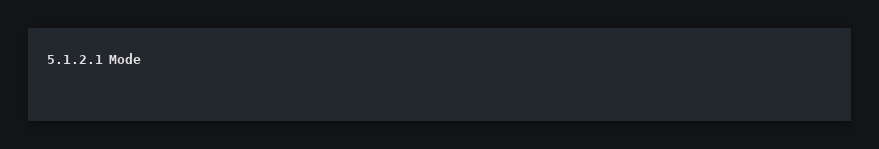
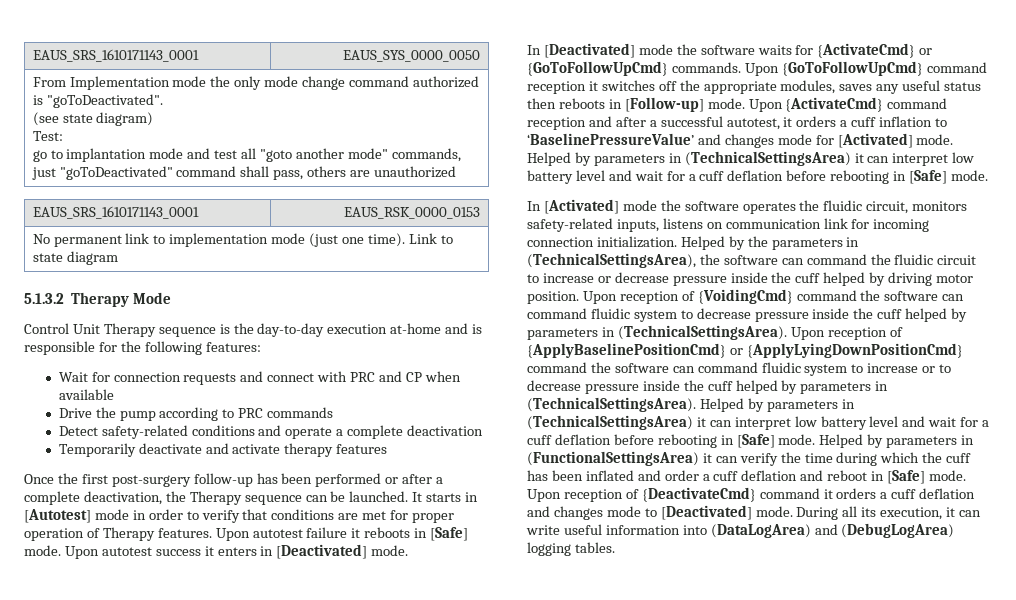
- 5.1.2.1 Mode
+ EAUS_SRS_1610171143_0001 | EAUS_SYS_0000_0050
+ From Implementation mode the only mode change command authorized is "goToDeactivated".
+ (see state diagram)
+ Test:
+ go to implantation mode and test all "goto another mode" commands, just "goToDeactivated" command shall pass, others are unauthorized
+ EAUS_SRS_1610171143_0001 | EAUS_RSK_0000_0153
+ No permanent link to implementation mode (just one time). Link to state diagram
+ 5.1.3.2 Therapy Mode
+ Control Unit Therapy sequence is the day-to-day execution at-home and is responsible for the following features:
+ Wait for connection requests and connect with PRC and CP when available
+ Drive the pump according to PRC commands
+ Detect safety-related conditions and operate a complete deactivation
+ Temporarily deactivate and activate therapy features
+ Once the first post-surgery follow-up has been performed or after a complete deactivation, the Therapy sequence can be launched. It starts in [Autotest] mode in order to verify that conditions are met for proper operation of Therapy features. Upon autotest failure it reboots in [Safe] mode. Upon autotest success it enters in [Deactivated] mode.
+ In [Deactivated] mode the software waits for {ActivateCmd} or {GoToFollowUpCmd} commands. Upon {GoToFollowUpCmd} command reception it switches off the appropriate modules, saves any useful status then reboots in [Follow-up] mode. Upon {ActivateCmd} command reception and after a successful autotest, it orders a cuff inflation to ‘BaselinePressureValue’ and changes mode for [Activated] mode. Helped by parameters in (TechnicalSettingsArea) it can interpret low battery level and wait for a cuff deflation before rebooting in [Safe] mode.
+ In [Activated] mode the software operates the fluidic circuit, monitors safety-related inputs, listens on communication link for incoming connection initialization. Helped by the parameters in (TechnicalSettingsArea), the software can command the fluidic circuit to increase or decrease pressure inside the cuff helped by driving motor position. Upon reception of {VoidingCmd} command the software can command fluidic system to decrease pressure inside the cuff helped by parameters in (TechnicalSettingsArea). Upon reception of {ApplyBaselinePositionCmd} or {ApplyLyingDownPositionCmd} command the software can command fluidic system to increase or to decrease pressure inside the cuff helped by parameters in (TechnicalSettingsArea). Helped by parameters in (TechnicalSettingsArea) it can interpret low battery level and wait for a cuff deflation before rebooting in [Safe] mode. Helped by parameters in (FunctionalSettingsArea) it can verify the time during which the cuff has been inflated and order a cuff deflation and reboot in [Safe] mode. Upon reception of {DeactivateCmd} command it orders a cuff deflation and changes mode to [Deactivated] mode. During all its execution, it can write useful information into (DataLogArea) and (DebugLogArea) logging tables.

